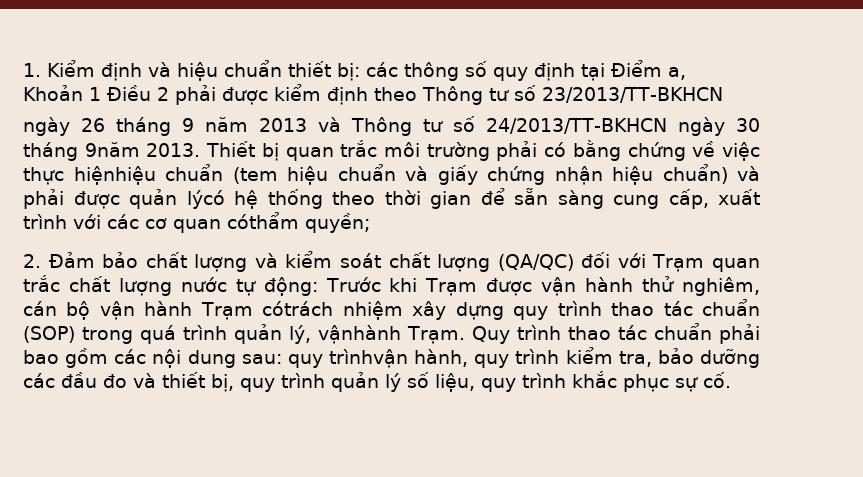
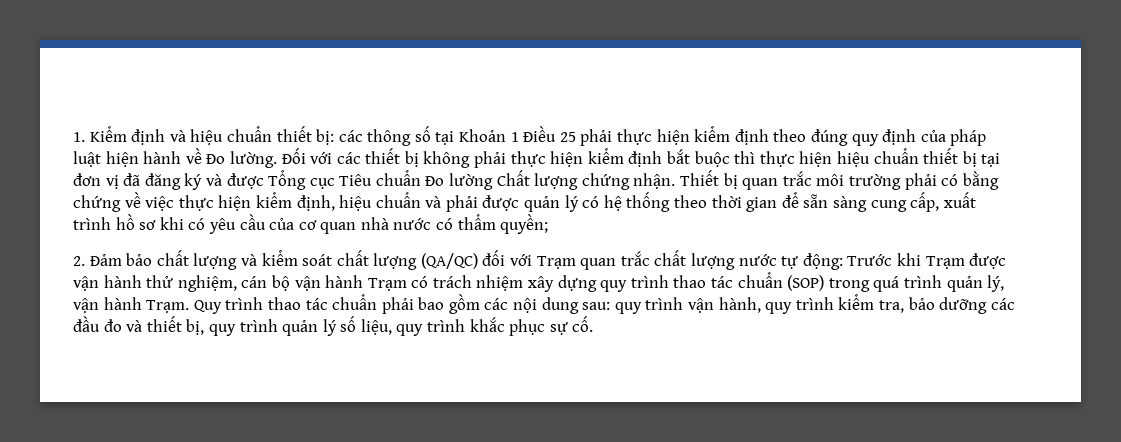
- 1. Kiểm định và hiệu chuẩn thiết bị: các thông số quy định tại Điểm a,
- Khoản 1 Điều 2 phải được kiểm định theo Thông tư số 23/2013/TT-BKHCN
- ngày 26 tháng 9 năm 2013 và Thông tư số 24/2013/TT-BKHCN ngày 30 tháng 9năm 2013.
+ 1. Kiểm định và hiệu chuẩn thiết bị: các thông số tại Khoản 1 Điều 25 phải thực hiện kiểm định theo đúng quy định của pháp luật hiện hành về Đo lường. Đối với các thiết bị không phải thực hiện kiểm định bắt buộc thì thực hiện hiệu chuẩn thiết bị tại đơn vị đã đăng ký và được Tổng cục Tiêu chuẩn Đo lường Chất lượng chứng nhận.
- Thiết bị quan trắc môi trường phải có bằng chứng về việc thực hiệnhiệu chuẩn (tem hiệu chuẩn và giấy chứng nhận hiệu chuẩn) và phải được quản lýcó hệ thống theo thời gian để sẵn sàng cung cấp, xuất trình với các cơ quan cóthẩm quyền;
+ Thiết bị quan trắc môi trường phải có bằng chứng về việc thực hiện kiểm định, hiệu chuẩn và phải được quản lý có hệ thống theo thời gian để sẵn sàng cung cấp, xuất trình hồ sơ khi có yêu cầu của cơ quan nhà nước có thẩm quyền;
- 2. Đảm bảo chất lượng và kiểm soát chất lượng (QA/QC) đối với Trạm quan trắc chất lượng nước tự động: Trước khi Trạm được vận hành thử nghiêm, cán bộ vận hành Trạm cótrách nhiệm xây dựng quy trình thao tác chuẩn (SOP) trong quá trình quản lý, vậnhành Trạm.
+ 2. Đảm bảo chất lượng và kiểm soát chất lượng (QA/QC) đối với Trạm quan trắc chất lượng nước tự động: Trước khi Trạm được vận hành thử nghiệm, cán bộ vận hành Trạm có trách nhiệm xây dựng quy trình thao tác chuẩn (SOP) trong quá trình quản lý, vận hành Trạm.
- Quy trình thao tác chuẩn phải bao gồm các nội dung sau: quy trìnhvận hành, quy trình kiểm tra, bảo dưỡng các đầu đo và thiết bị, quy trình quản lý số liệu, quy trình khắc phục sự cố.
+ Quy trình thao tác chuẩn phải bao gồm các nội dung sau: quy trình vận hành, quy trình kiểm tra, bảo dưỡng các đầu đo và thiết bị, quy trình quản lý số liệu, quy trình khắc phục sự cố.

